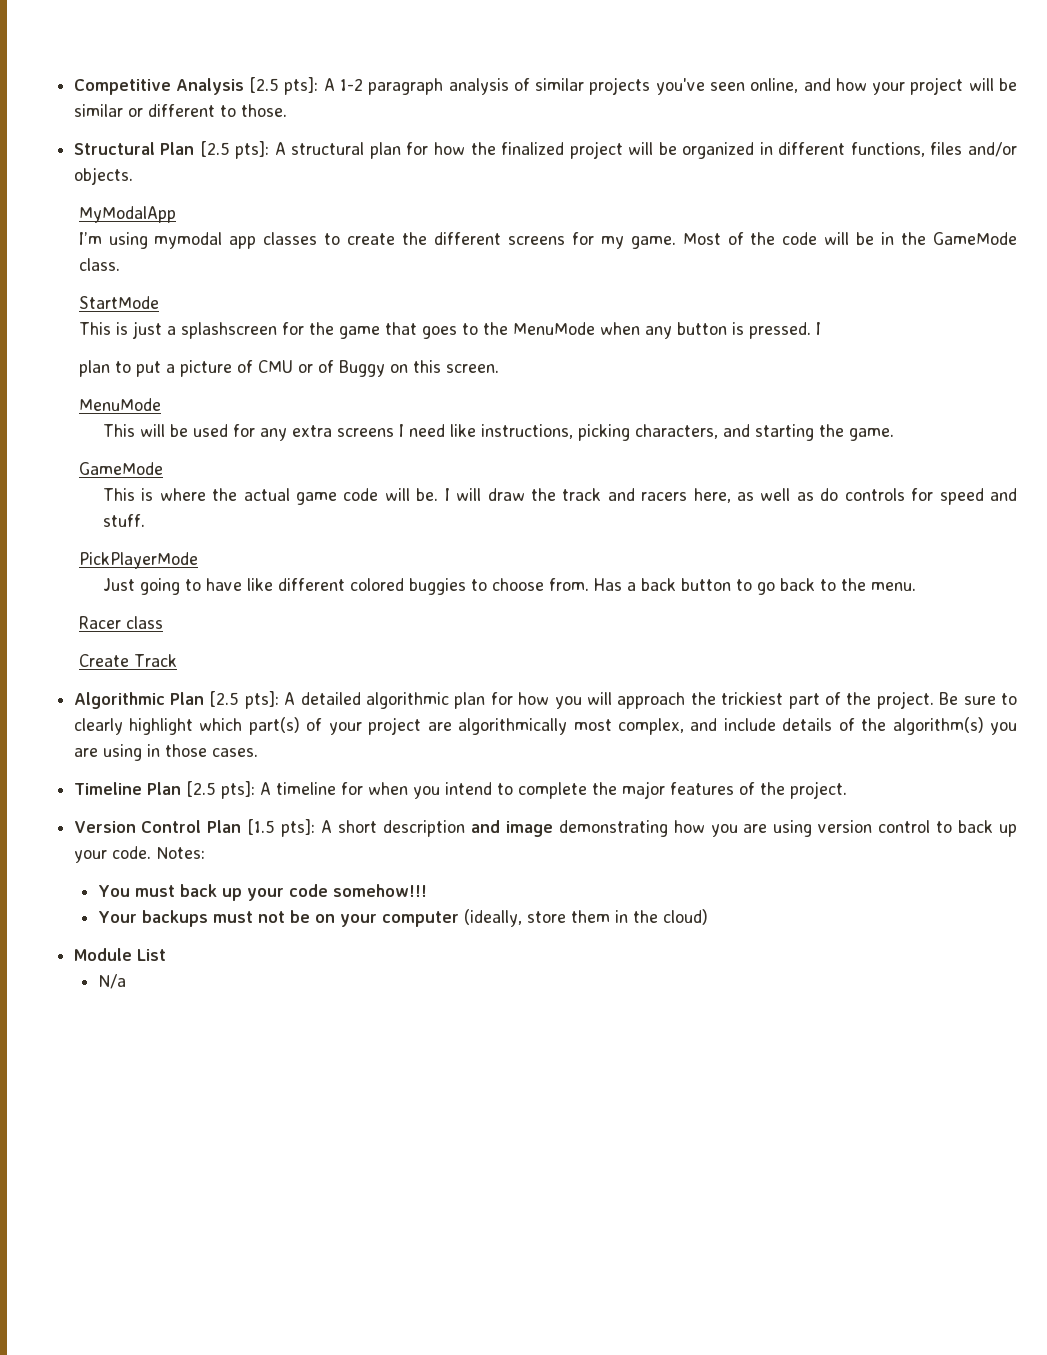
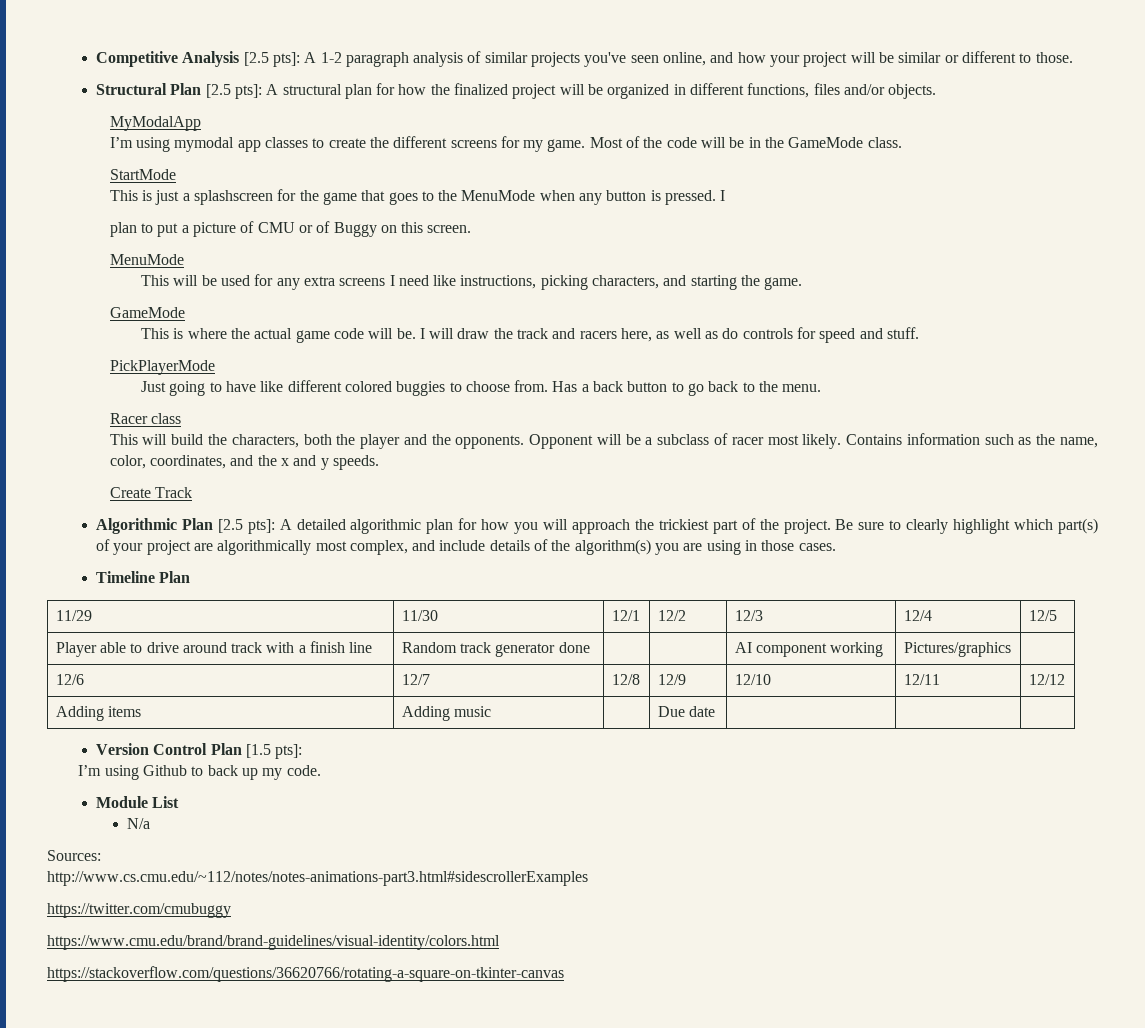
+ This will build the characters, both the player and the opponents. Opponent will be a subclass of racer most likely. Contains information such as the name, color, coordinates, and the x and y speeds.
- Timeline Plan [2.5 pts]: A timeline for when you intend to complete the major features of the project.
+ Timeline Plan
+ 11/29 | 11/30 | 12/1 | 12/2 | 12/3 | 12/4 | 12/5
+ Player able to drive around track with a finish line | Random track generator done | | | AI component working | Pictures/graphics |
+ 12/6 | 12/7 | 12/8 | 12/9 | 12/10 | 12/11 | 12/12
+ Adding items | Adding music | | Due date | | |
- Version Control Plan [1.5 pts]: A short description and image demonstrating how you are using version control to back up your code. Notes:
- You must back up your code somehow!!!
- Your backups must not be on your computer (ideally, store them in the cloud)
+ Version Control Plan [1.5 pts]:
+ I’m using Github to back up my code.
  Module List
  N/a
+ Sources:
+ http://www.cs.cmu.edu/~112/notes/notes-animations-part3.html#sidescrollerExamples
+ https://twitter.com/cmubuggy
+ https://www.cmu.edu/brand/brand-guidelines/visual-identity/colors.html
+ https://stackoverflow.com/questions/36620766/rotating-a-square-on-tkinter-canvas

